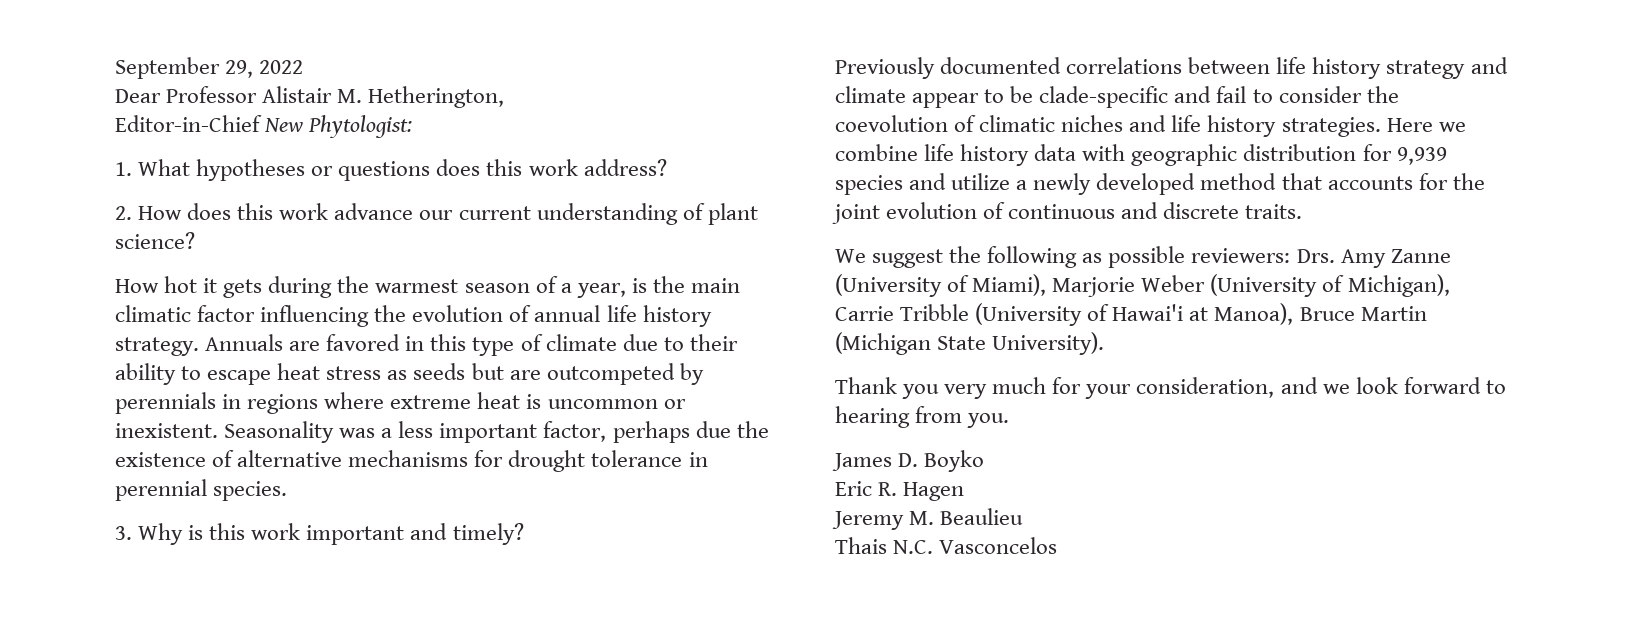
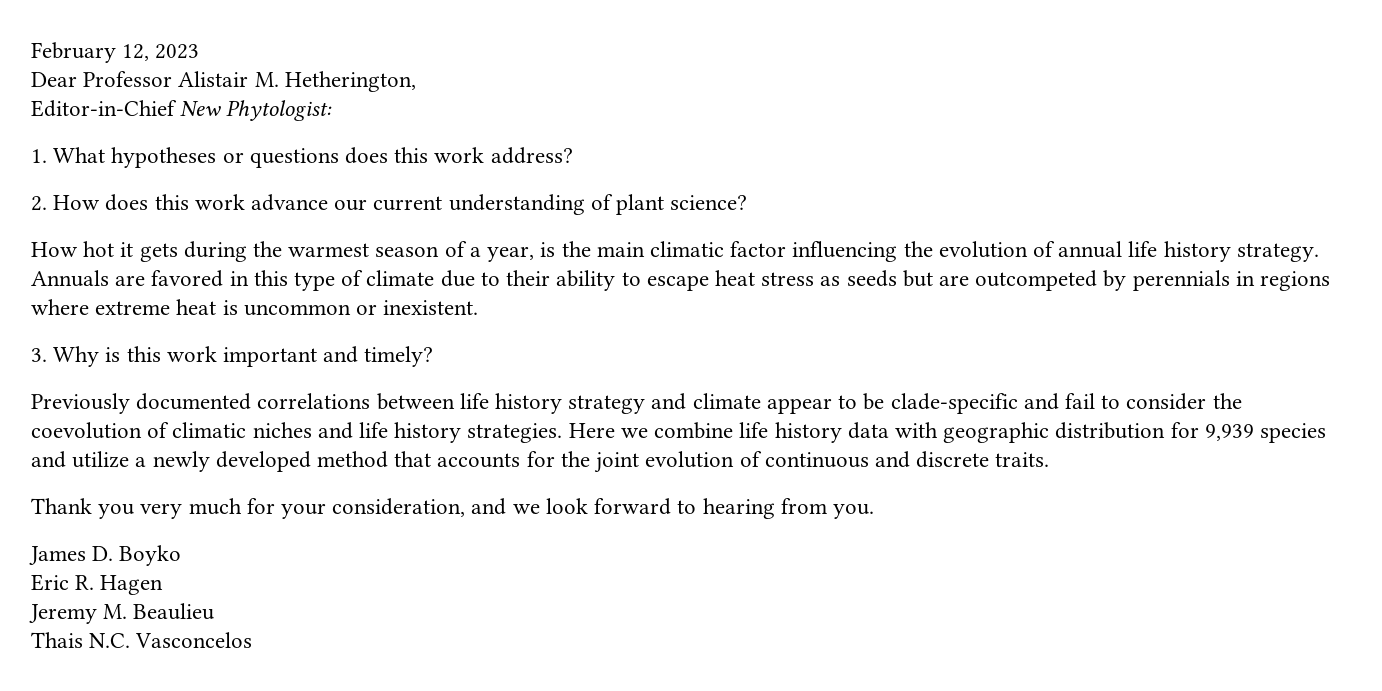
- September 29, 2022
+ February 12, 2023
- Seasonality was a less important factor, perhaps due the existence of alternative mechanisms for drought tolerance in perennial species.
- We suggest the following as possible reviewers: Drs. Amy Zanne (University of Miami), Marjorie Weber (University of Michigan), Carrie Tribble (University of Hawai'i at Manoa), Bruce Martin (Michigan State University).

